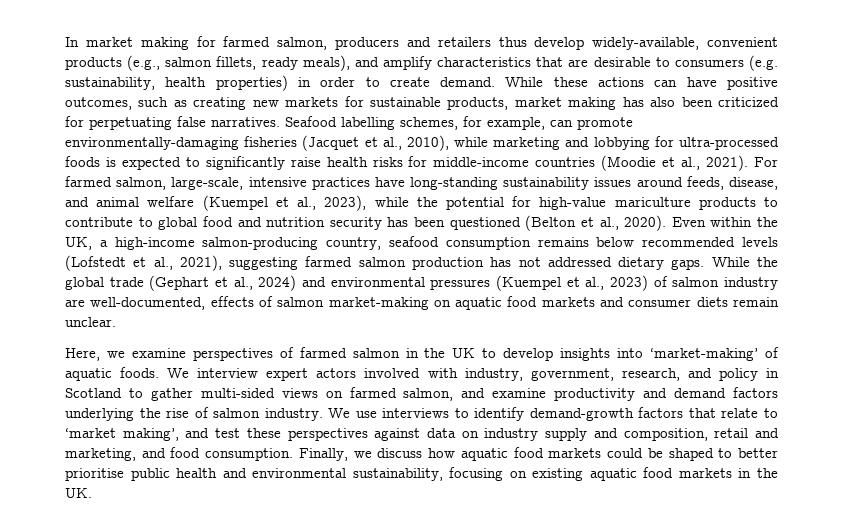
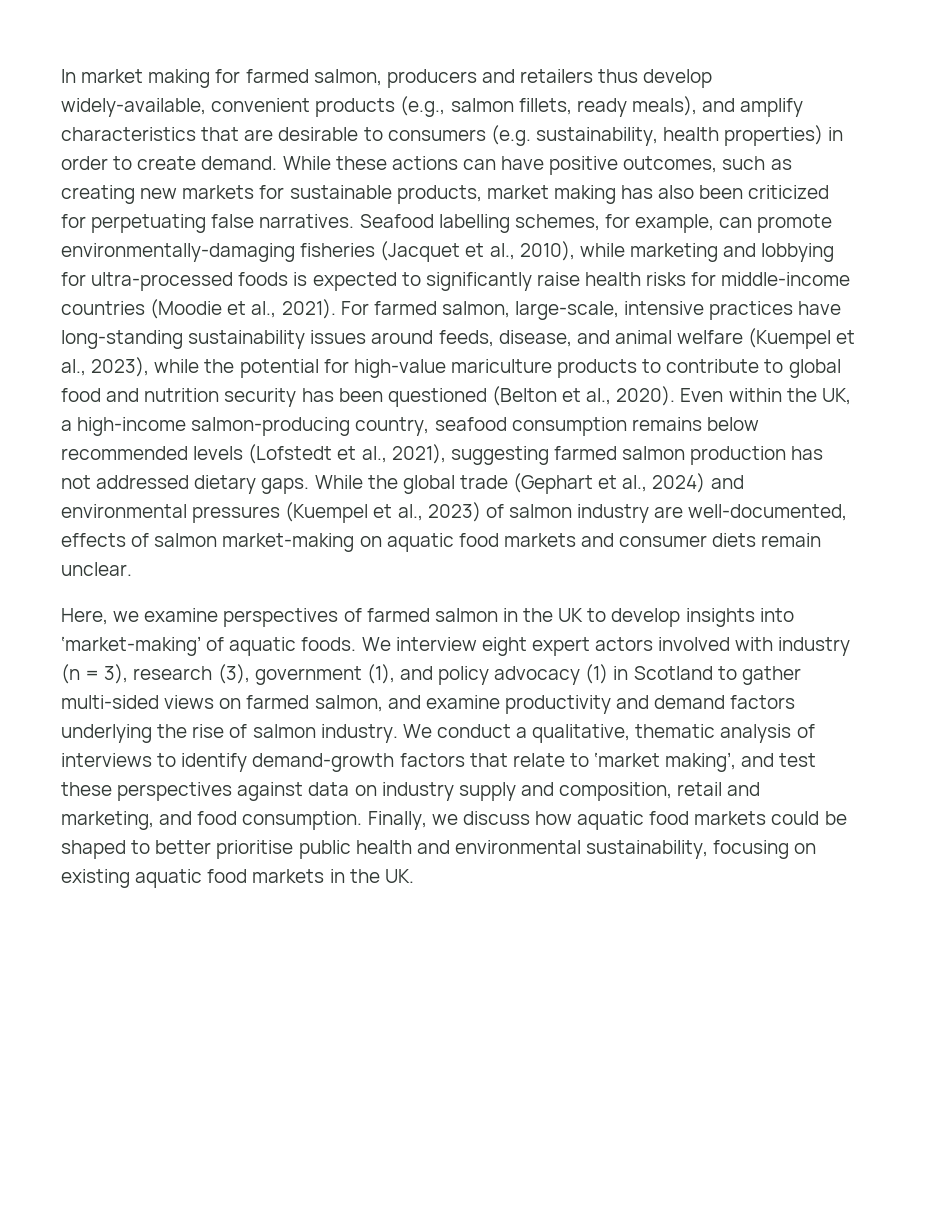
- We interview expert actors involved with industry, government, research, and policy in Scotland to gather multi-sided views on farmed salmon, and examine productivity and demand factors underlying the rise of salmon industry.
+ We interview eight expert actors involved with industry (n = 3), research (3), government (1), and policy advocacy (1) in Scotland to gather multi-sided views on farmed salmon, and examine productivity and demand factors underlying the rise of salmon industry.
- We use interviews to identify demand-growth factors that relate to ‘market making’, and test these perspectives against data on industry supply and composition, retail and marketing, and food consumption.
+ We conduct a qualitative, thematic analysis of interviews to identify demand-growth factors that relate to ‘market making’, and test these perspectives against data on industry supply and composition, retail and marketing, and food consumption.

